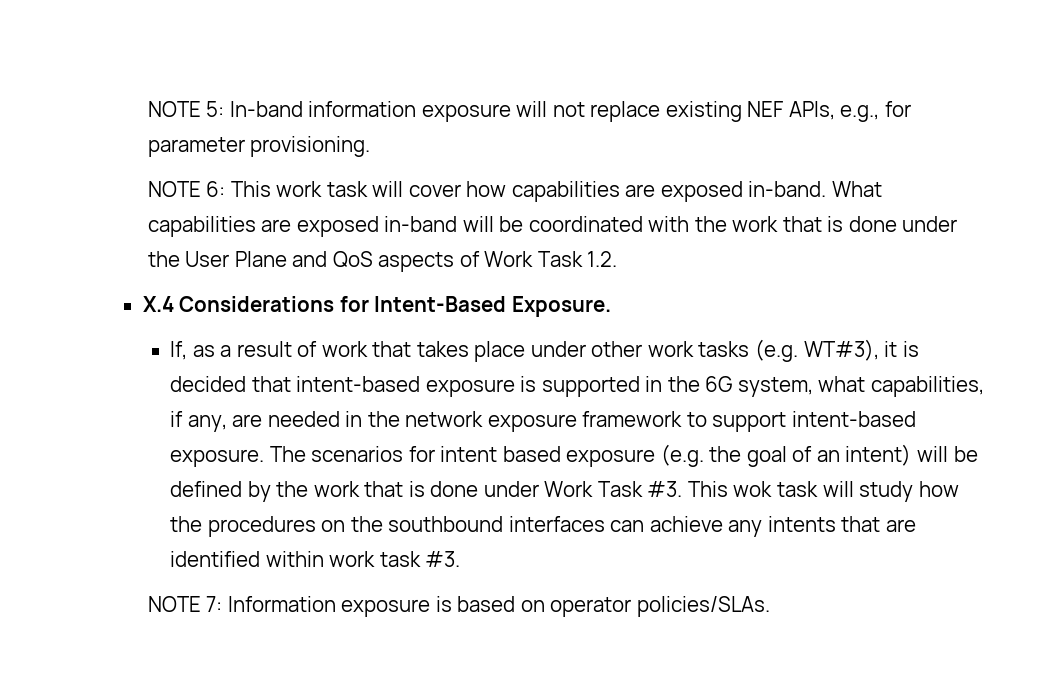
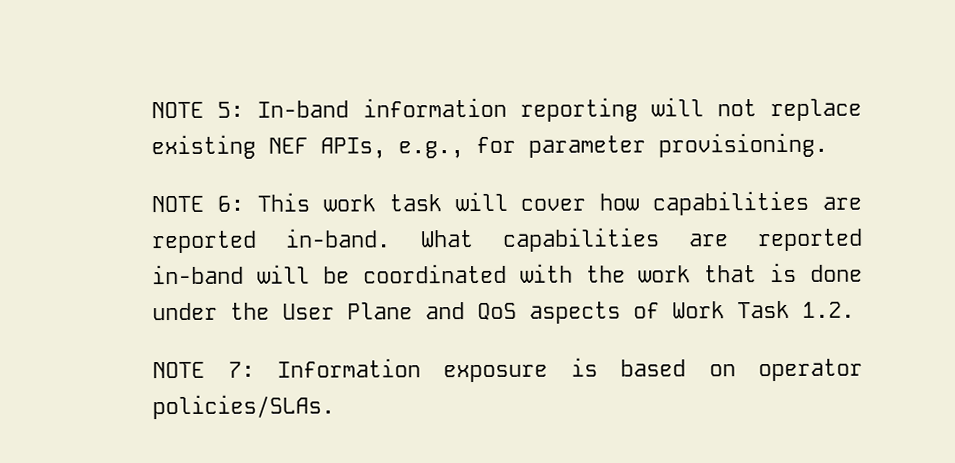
- NOTE 5: In-band information exposure will not replace existing NEF APIs, e.g., for parameter provisioning.
+ NOTE 5: In-band information reporting will not replace existing NEF APIs, e.g., for parameter provisioning.
- NOTE 6: This work task will cover how capabilities are exposed in-band.
+ NOTE 6: This work task will cover how capabilities are reported in-band.
- What capabilities are exposed in-band will be coordinated with the work that is done under the User Plane and QoS aspects of Work Task 1.2.
+ What capabilities are reported in-band will be coordinated with the work that is done under the User Plane and QoS aspects of Work Task 1.2.
- X.4 Considerations for Intent-Based Exposure.
- If, as a result of work that takes place under other work tasks (e.g. WT#3), it is decided that intent-based exposure is supported in the 6G system, what capabilities, if any, are needed in the network exposure framework to support intent-based exposure. The scenarios for intent based exposure (e.g. the goal of an intent) will be defined by the work that is done under Work Task #3. This wok task will study how the procedures on the southbound interfaces can achieve any intents that are identified within work task #3.

